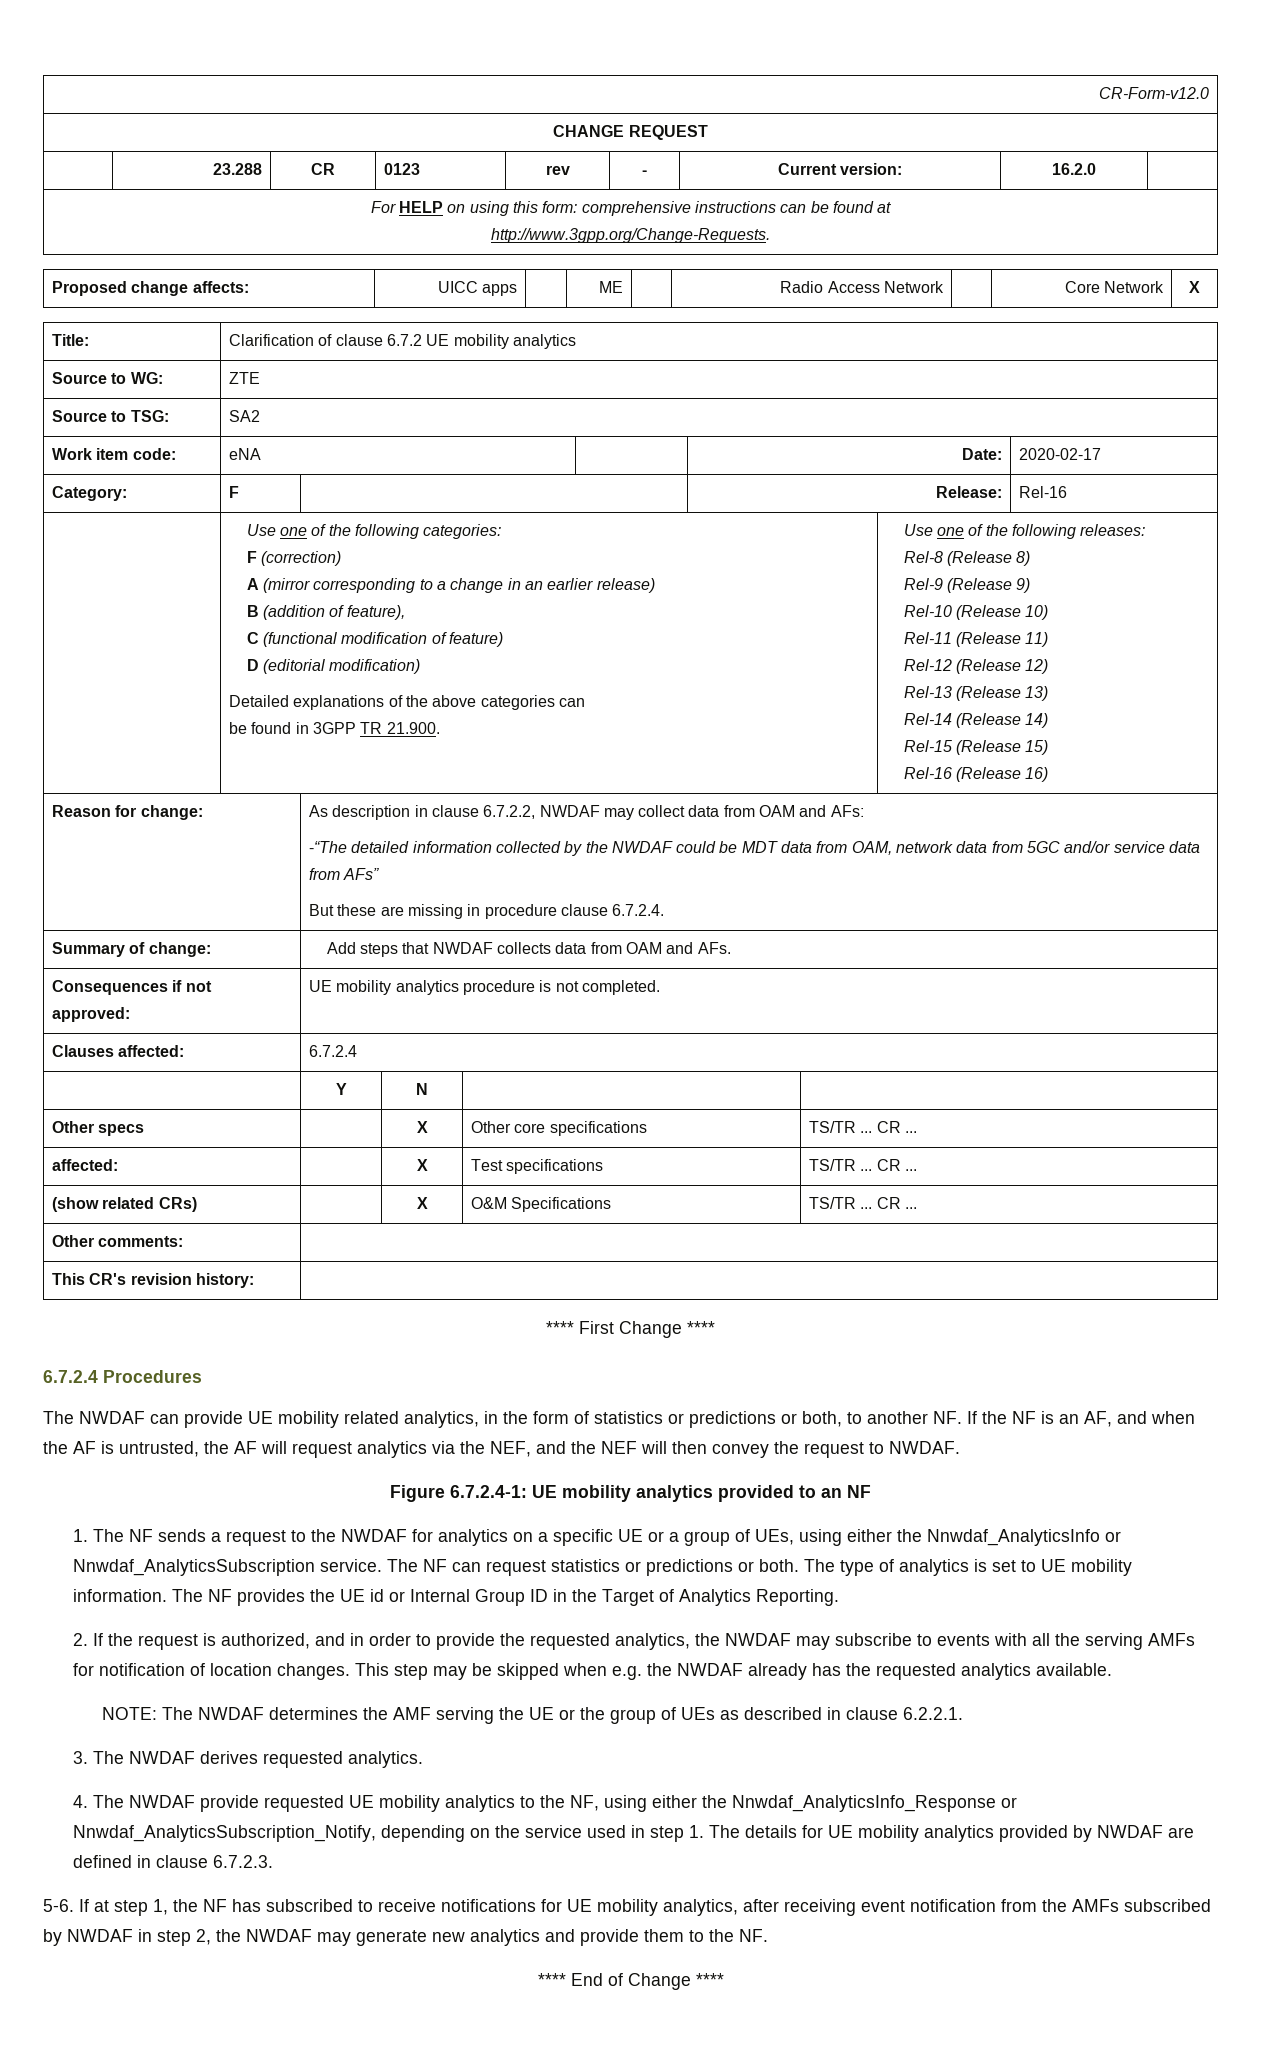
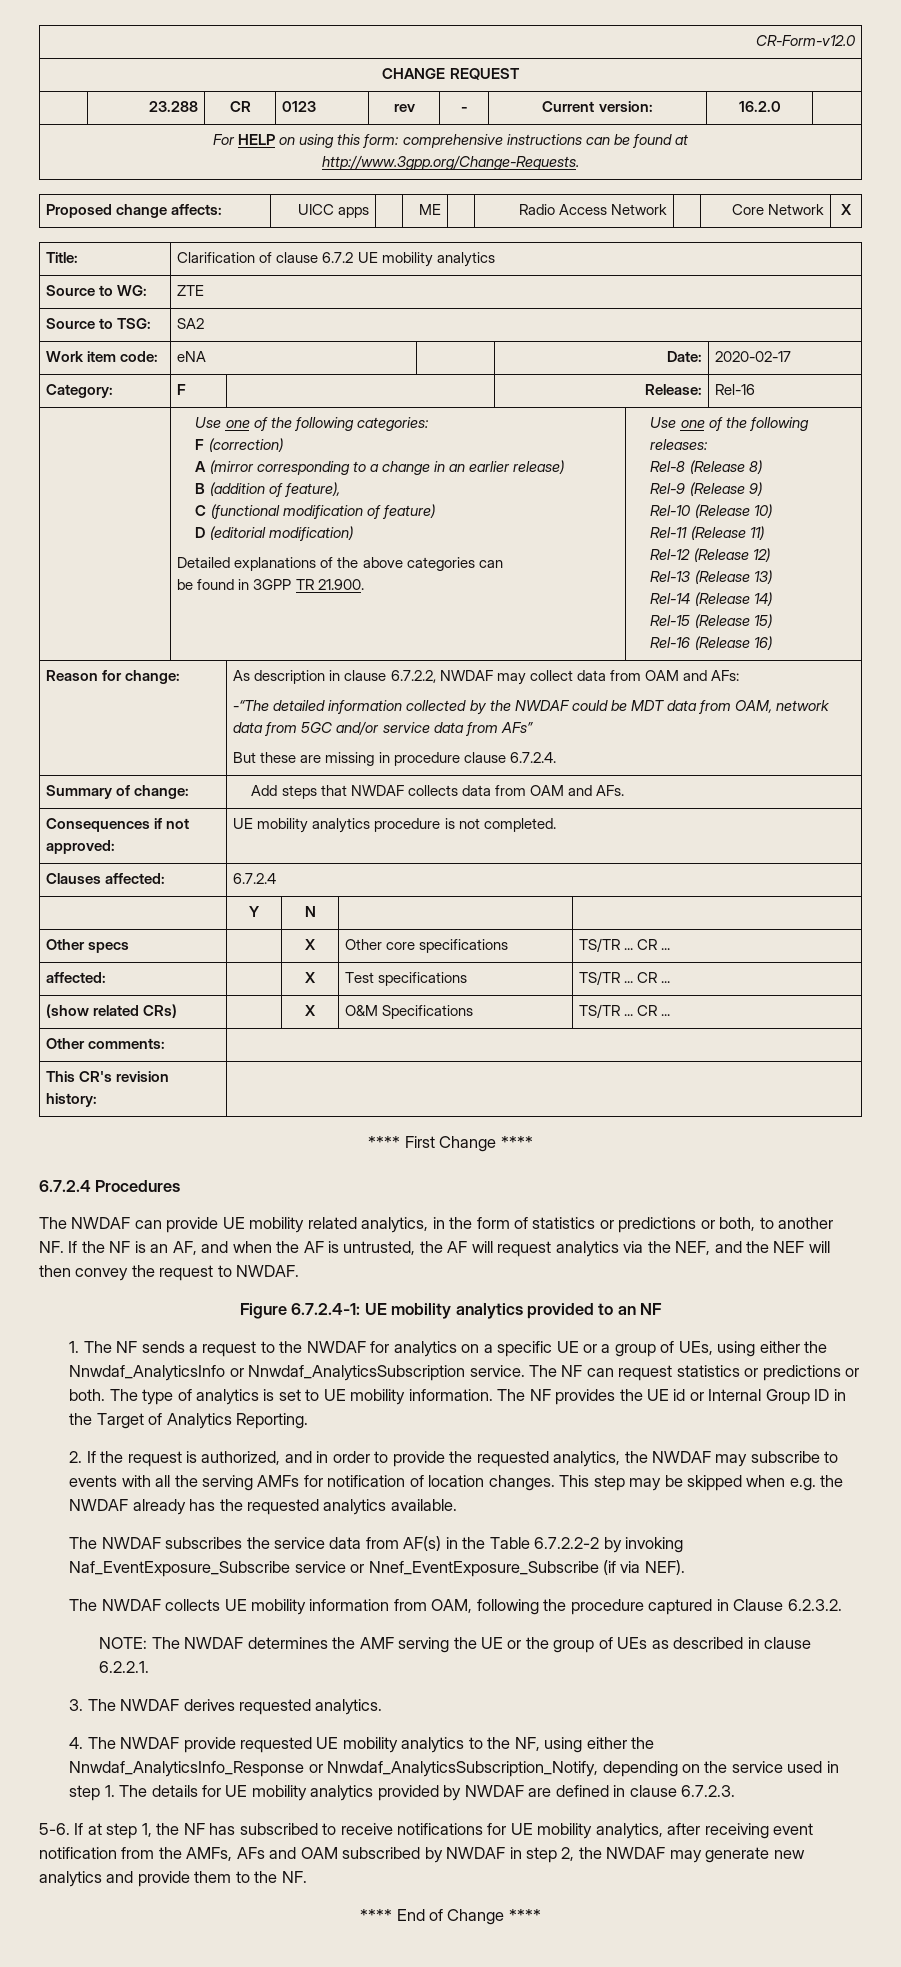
+ The NWDAF subscribes the service data from AF(s) in the Table 6.7.2.2-2 by invoking Naf_EventExposure_Subscribe service or Nnef_EventExposure_Subscribe (if via NEF).
+ The NWDAF collects UE mobility information from OAM, following the procedure captured in Clause 6.2.3.2.
- If at step 1, the NF has subscribed to receive notifications for UE mobility analytics, after receiving event notification from the AMFs subscribed by NWDAF in step 2, the NWDAF may generate new analytics and provide them to the NF.
+ If at step 1, the NF has subscribed to receive notifications for UE mobility analytics, after receiving event notification from the AMFs, AFs and OAM subscribed by NWDAF in step 2, the NWDAF may generate new analytics and provide them to the NF.

